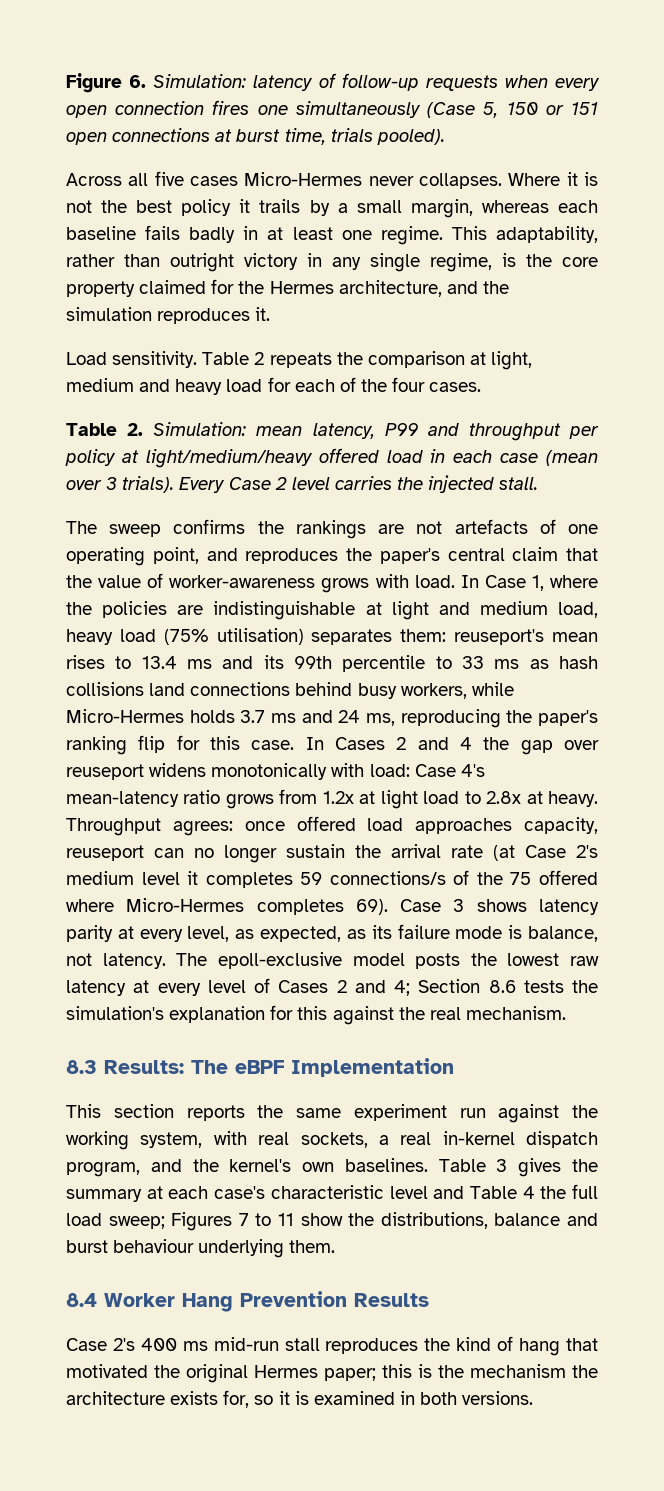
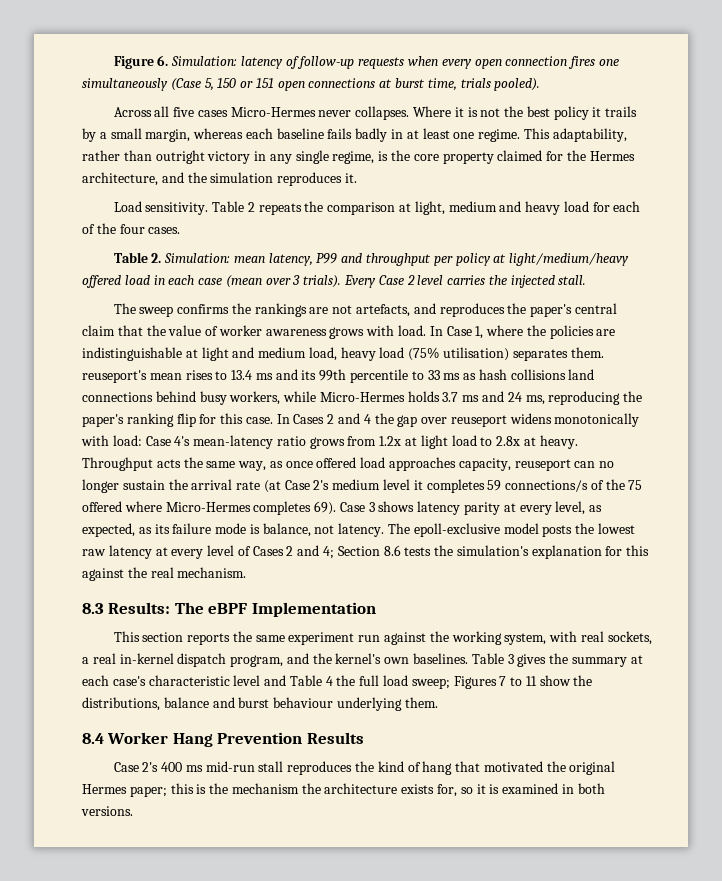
- The sweep confirms the rankings are not artefacts of one operating point, and reproduces the paper's central claim that the value of worker-awareness grows with load.
+ The sweep confirms the rankings are not artefacts, and reproduces the paper's central claim that the value of worker awareness grows with load.
- In Case 1, where the policies are indistinguishable at light and medium load, heavy load (75% utilisation) separates them: reuseport's mean rises to 13.4 ms and its 99th percentile to 33 ms as hash collisions land connections behind busy workers, while Micro-Hermes holds 3.7 ms and 24 ms, reproducing the paper's ranking flip for this case.
+ In Case 1, where the policies are indistinguishable at light and medium load, heavy load (75% utilisation) separates them. reuseport's mean rises to 13.4 ms and its 99th percentile to 33 ms as hash collisions land connections behind busy workers, while Micro-Hermes holds 3.7 ms and 24 ms, reproducing the paper's ranking flip for this case.
- Throughput agrees: once offered load approaches capacity, reuseport can no longer sustain the arrival rate (at Case 2's medium level it completes 59 connections/s of the 75 offered where Micro-Hermes completes 69).
+ Throughput acts the same way, as once offered load approaches capacity, reuseport can no longer sustain the arrival rate (at Case 2's medium level it completes 59 connections/s of the 75 offered where Micro-Hermes completes 69).

